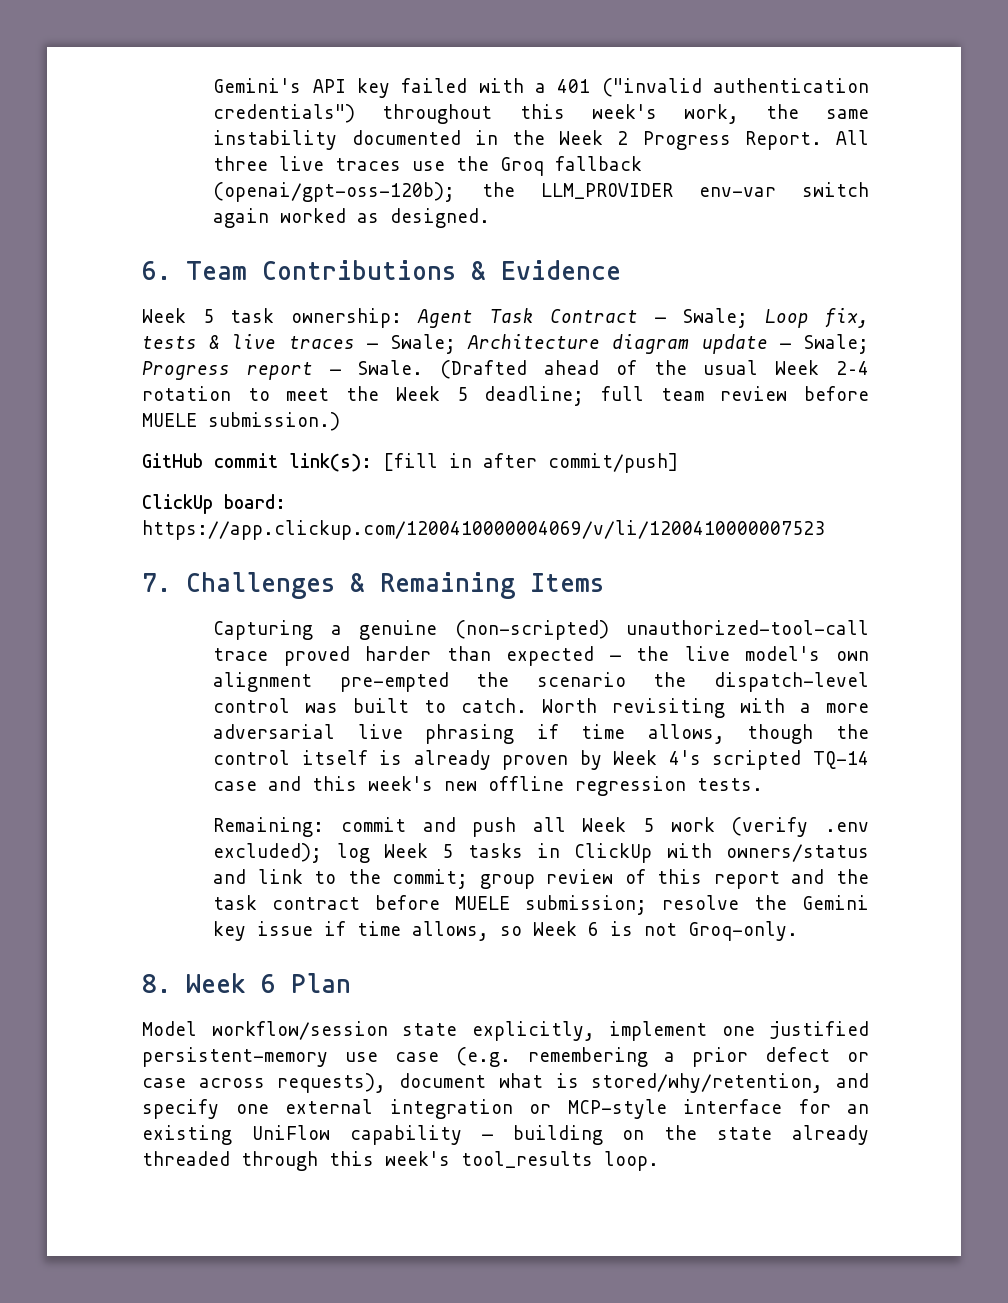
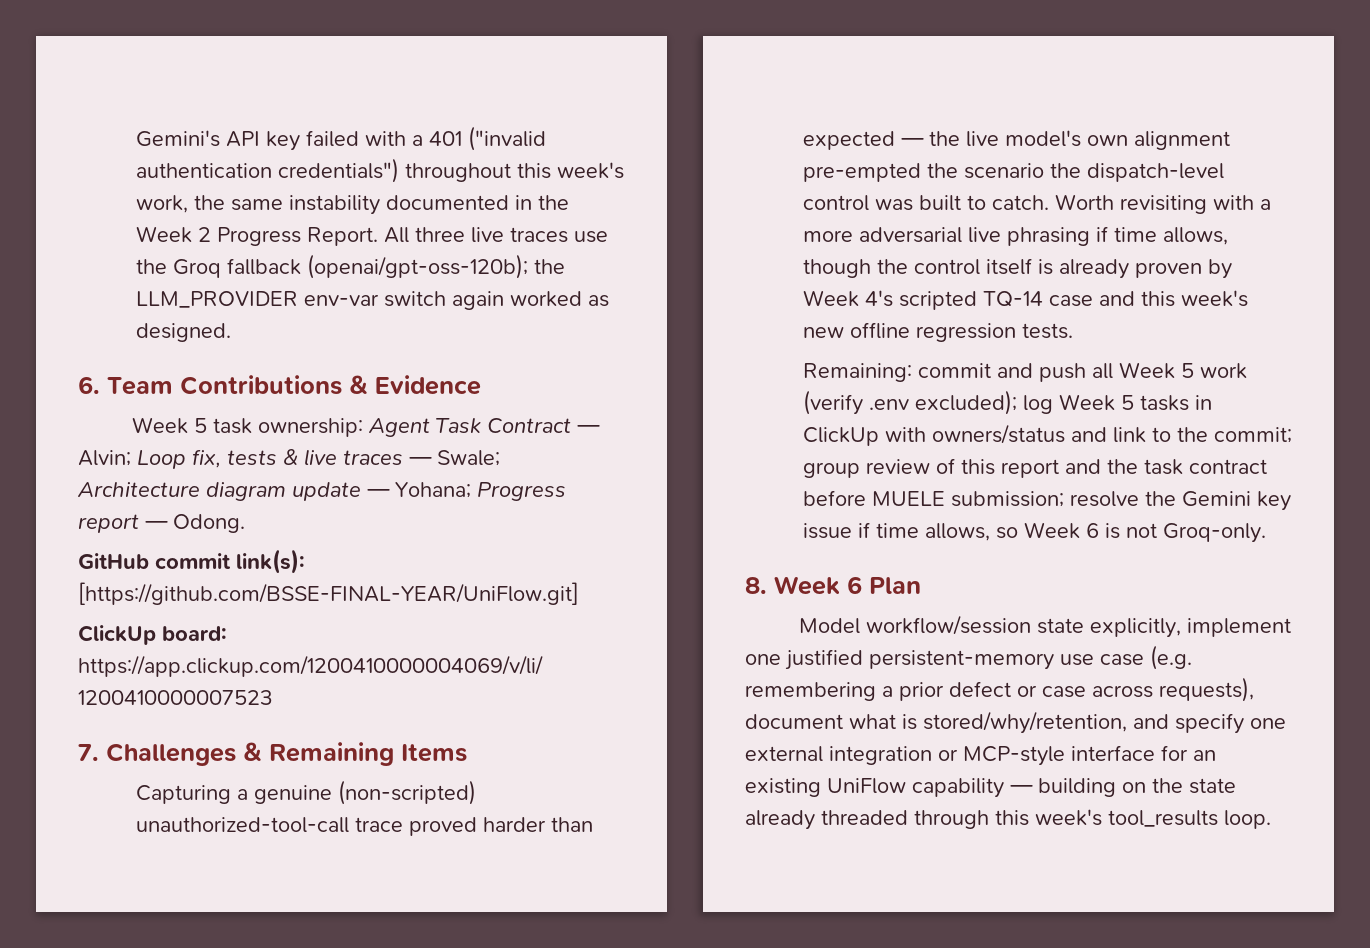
- Week 5 task ownership: Agent Task Contract — Swale; Loop fix, tests & live traces — Swale; Architecture diagram update — Swale; Progress report — Swale. (Drafted ahead of the usual Week 2–4 rotation to meet the Week 5 deadline; full team review before MUELE submission.)
+ Week 5 task ownership: Agent Task Contract — Alvin; Loop fix, tests & live traces — Swale; Architecture diagram update — Yohana; Progress report — Odong.
- GitHub commit link(s): [fill in after commit/push]
+ GitHub commit link(s): [https://github.com/BSSE-FINAL-YEAR/UniFlow.git]

